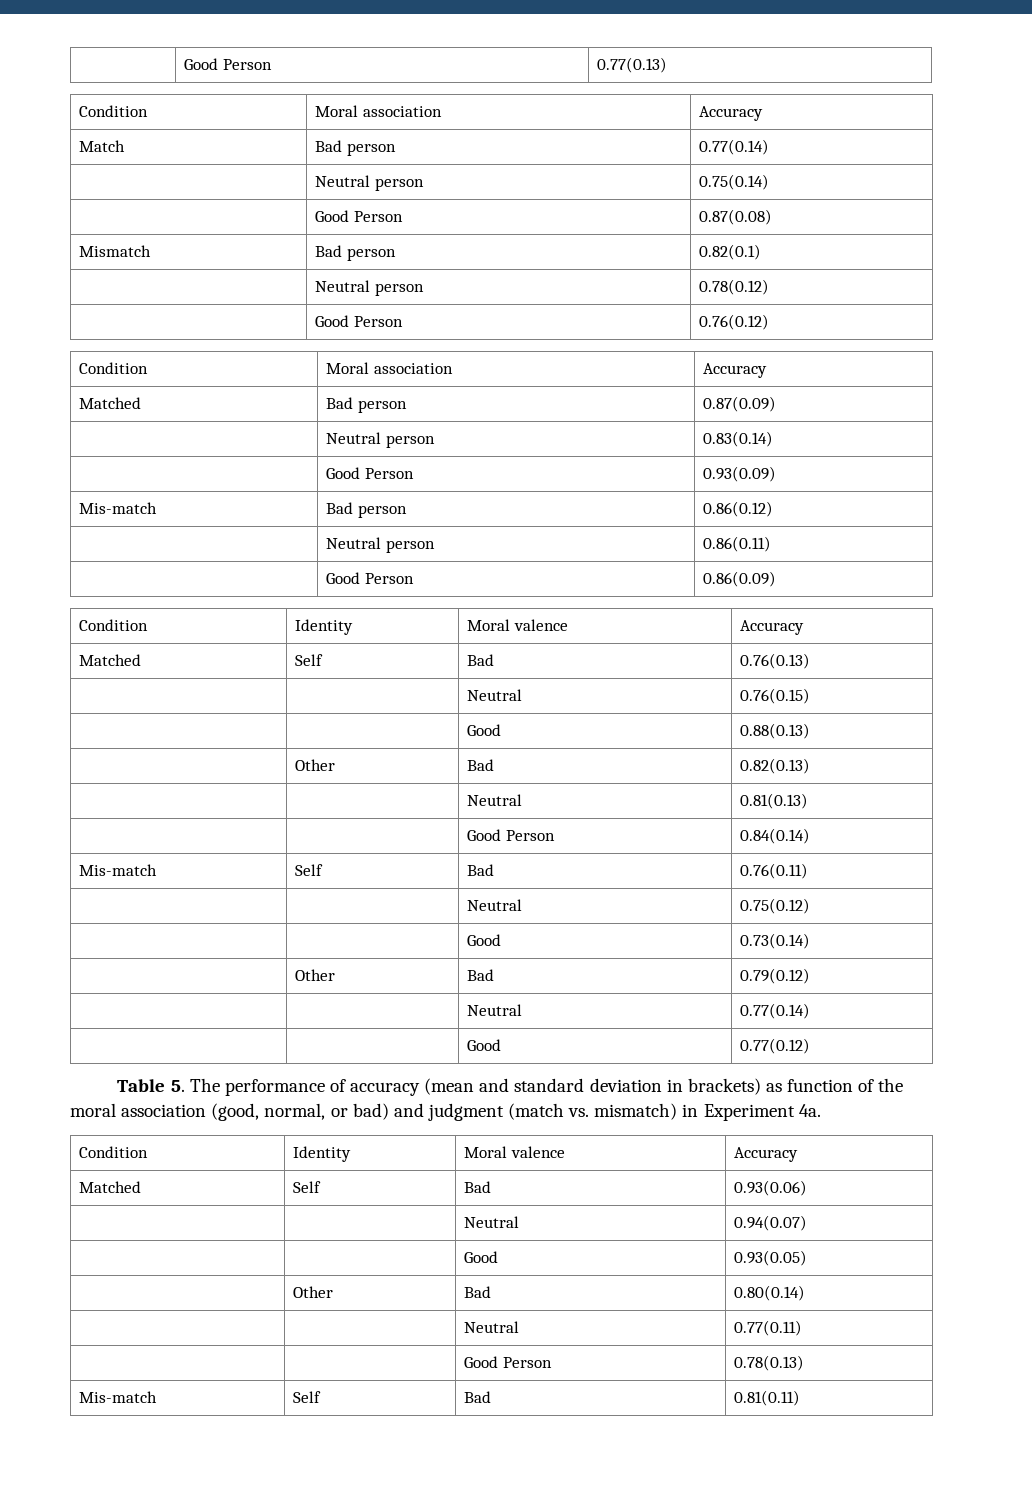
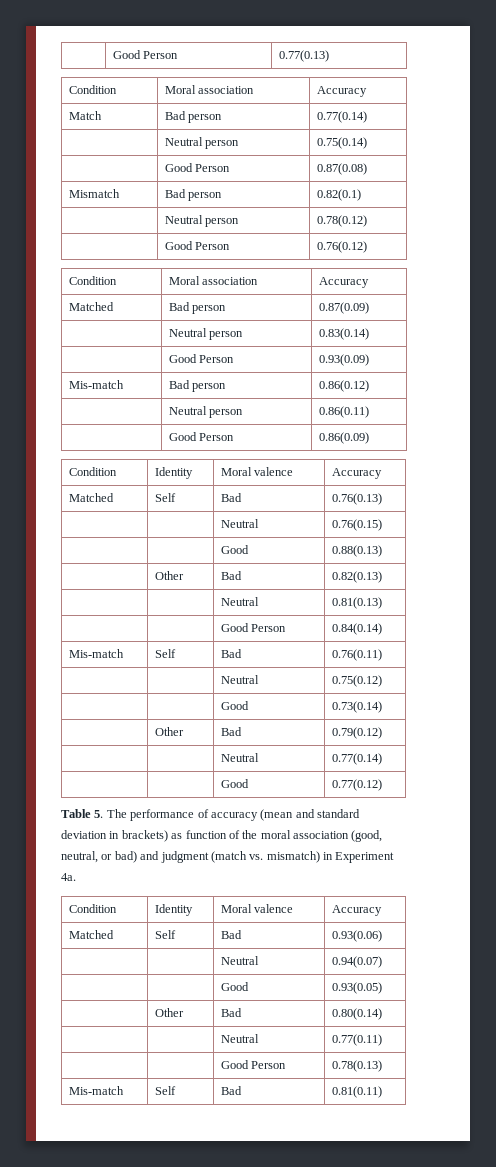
- Table 5. The performance of accuracy (mean and standard deviation in brackets) as function of the moral association (good, normal, or bad) and judgment (match vs. mismatch) in Experiment 4a.
+ Table 5. The performance of accuracy (mean and standard deviation in brackets) as function of the moral association (good, neutral, or bad) and judgment (match vs. mismatch) in Experiment 4a.

